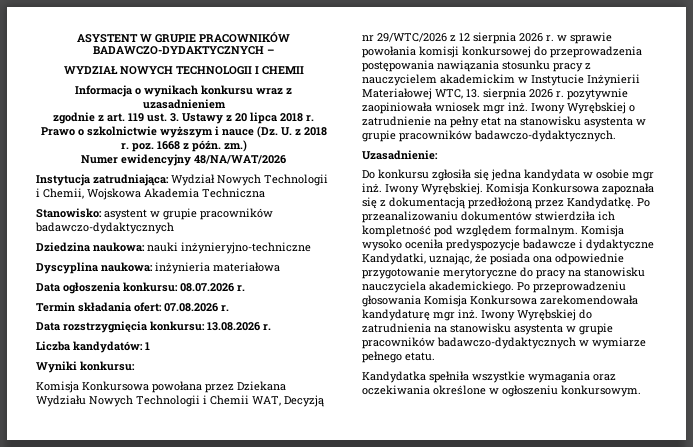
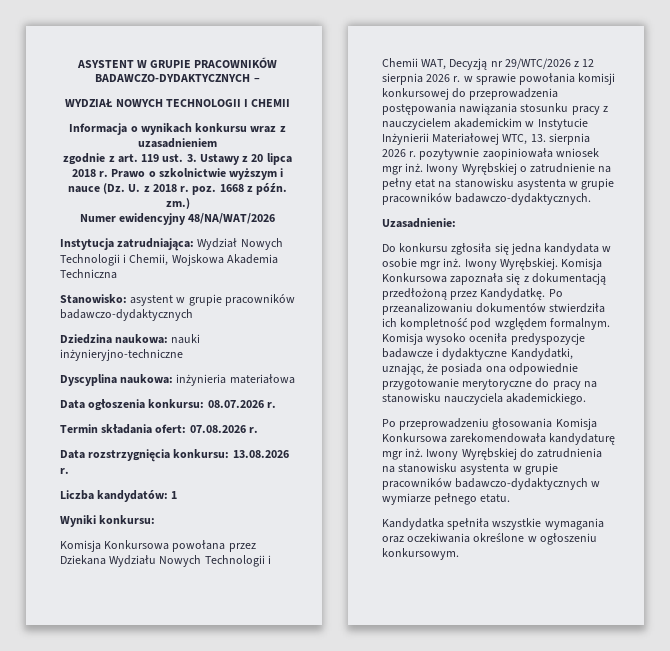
- Komisja wysoko oceniła predyspozycje badawcze i dydaktyczne Kandydatki, uznając, że posiada ona odpowiednie przygotowanie merytoryczne do pracy na stanowisku nauczyciela akademickiego. Po przeprowadzeniu głosowania Komisja Konkursowa zarekomendowała kandydaturę mgr inż.
+ Komisja wysoko oceniła predyspozycje badawcze i dydaktyczne Kandydatki, uznając, że posiada ona odpowiednie przygotowanie merytoryczne do pracy na stanowisku nauczyciela akademickiego.
+ Po przeprowadzeniu głosowania Komisja Konkursowa zarekomendowała kandydaturę mgr inż.

